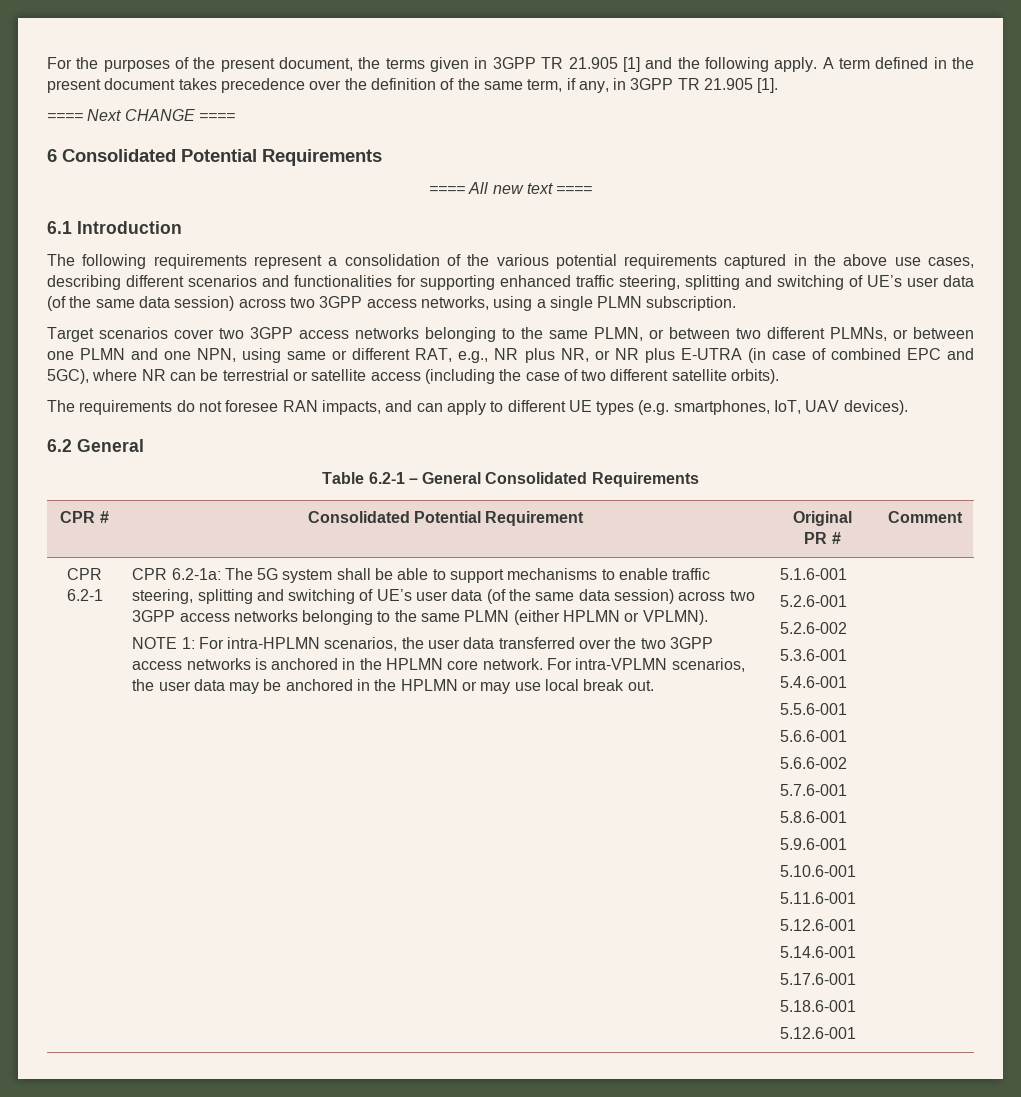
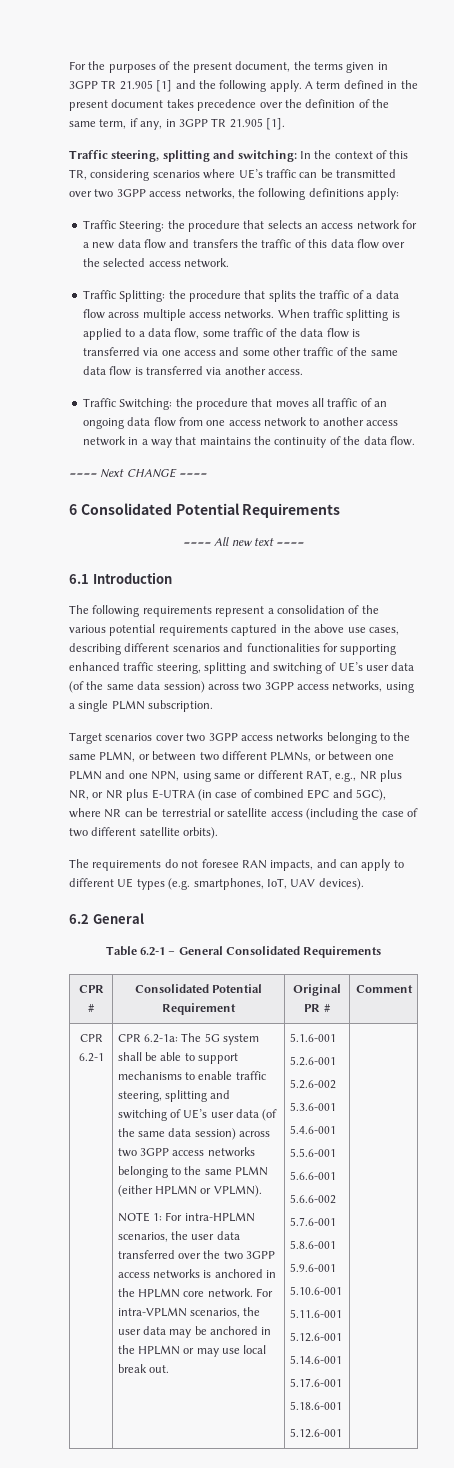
+ Traffic steering, splitting and switching: In the context of this TR, considering scenarios where UE’s traffic can be transmitted over two 3GPP access networks, the following definitions apply:
+ Traffic Steering: the procedure that selects an access network for a new data flow and transfers the traffic of this data flow over the selected access network.
+ Traffic Splitting: the procedure that splits the traffic of a data flow across multiple access networks. When traffic splitting is applied to a data flow, some traffic of the data flow is transferred via one access and some other traffic of the same data flow is transferred via another access.
+ Traffic Switching: the procedure that moves all traffic of an ongoing data flow from one access network to another access network in a way that maintains the continuity of the data flow.

